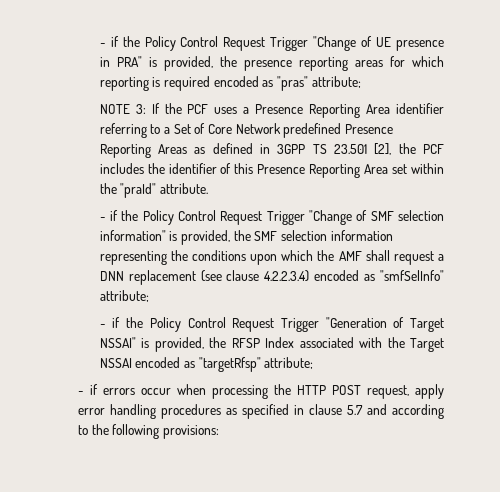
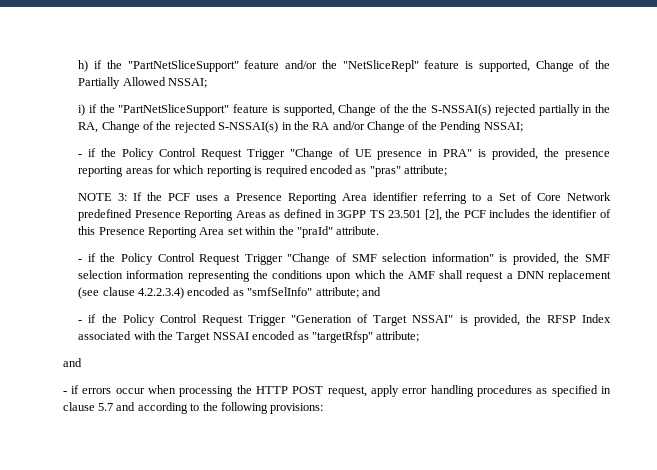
+ h) if the "PartNetSliceSupport" feature and/or the "NetSliceRepl" feature is supported, Change of the Partially Allowed NSSAI;
+ i) if the "PartNetSliceSupport" feature is supported, Change of the the S-NSSAI(s) rejected partially in the RA, Change of the rejected S-NSSAI(s) in the RA and/or Change of the Pending NSSAI;
- - if the Policy Control Request Trigger "Change of SMF selection information" is provided, the SMF selection information representing the conditions upon which the AMF shall request a DNN replacement (see clause 4.2.2.3.4) encoded as "smfSelInfo" attribute;
+ - if the Policy Control Request Trigger "Change of SMF selection information" is provided, the SMF selection information representing the conditions upon which the AMF shall request a DNN replacement (see clause 4.2.2.3.4) encoded as "smfSelInfo" attribute; and
  - if the Policy Control Request Trigger "Generation of Target NSSAI" is provided, the RFSP Index associated with the Target NSSAI encoded as "targetRfsp" attribute;
+ and

